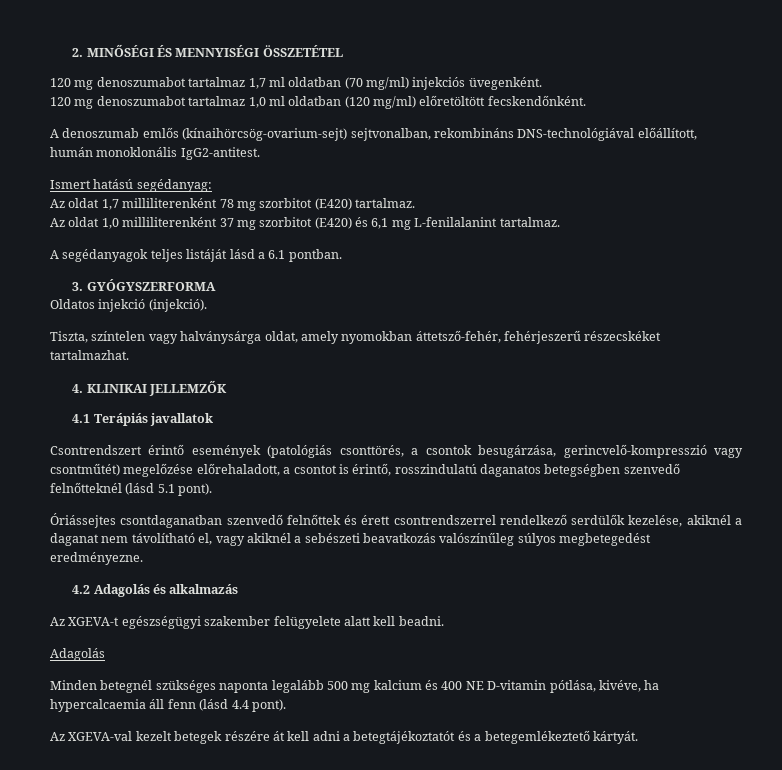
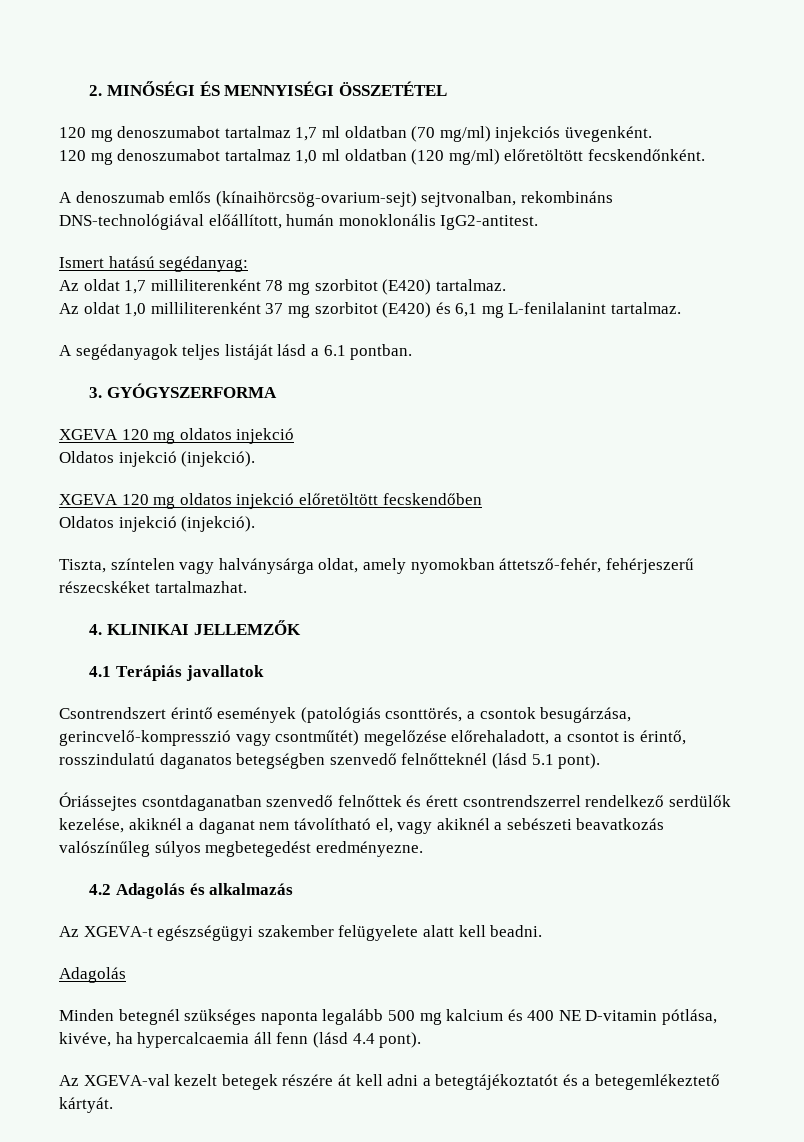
  3. GYÓGYSZERFORMA
+ XGEVA 120 mg oldatos injekció
+ Oldatos injekció (injekció).
+ XGEVA 120 mg oldatos injekció előretöltött fecskendőben

